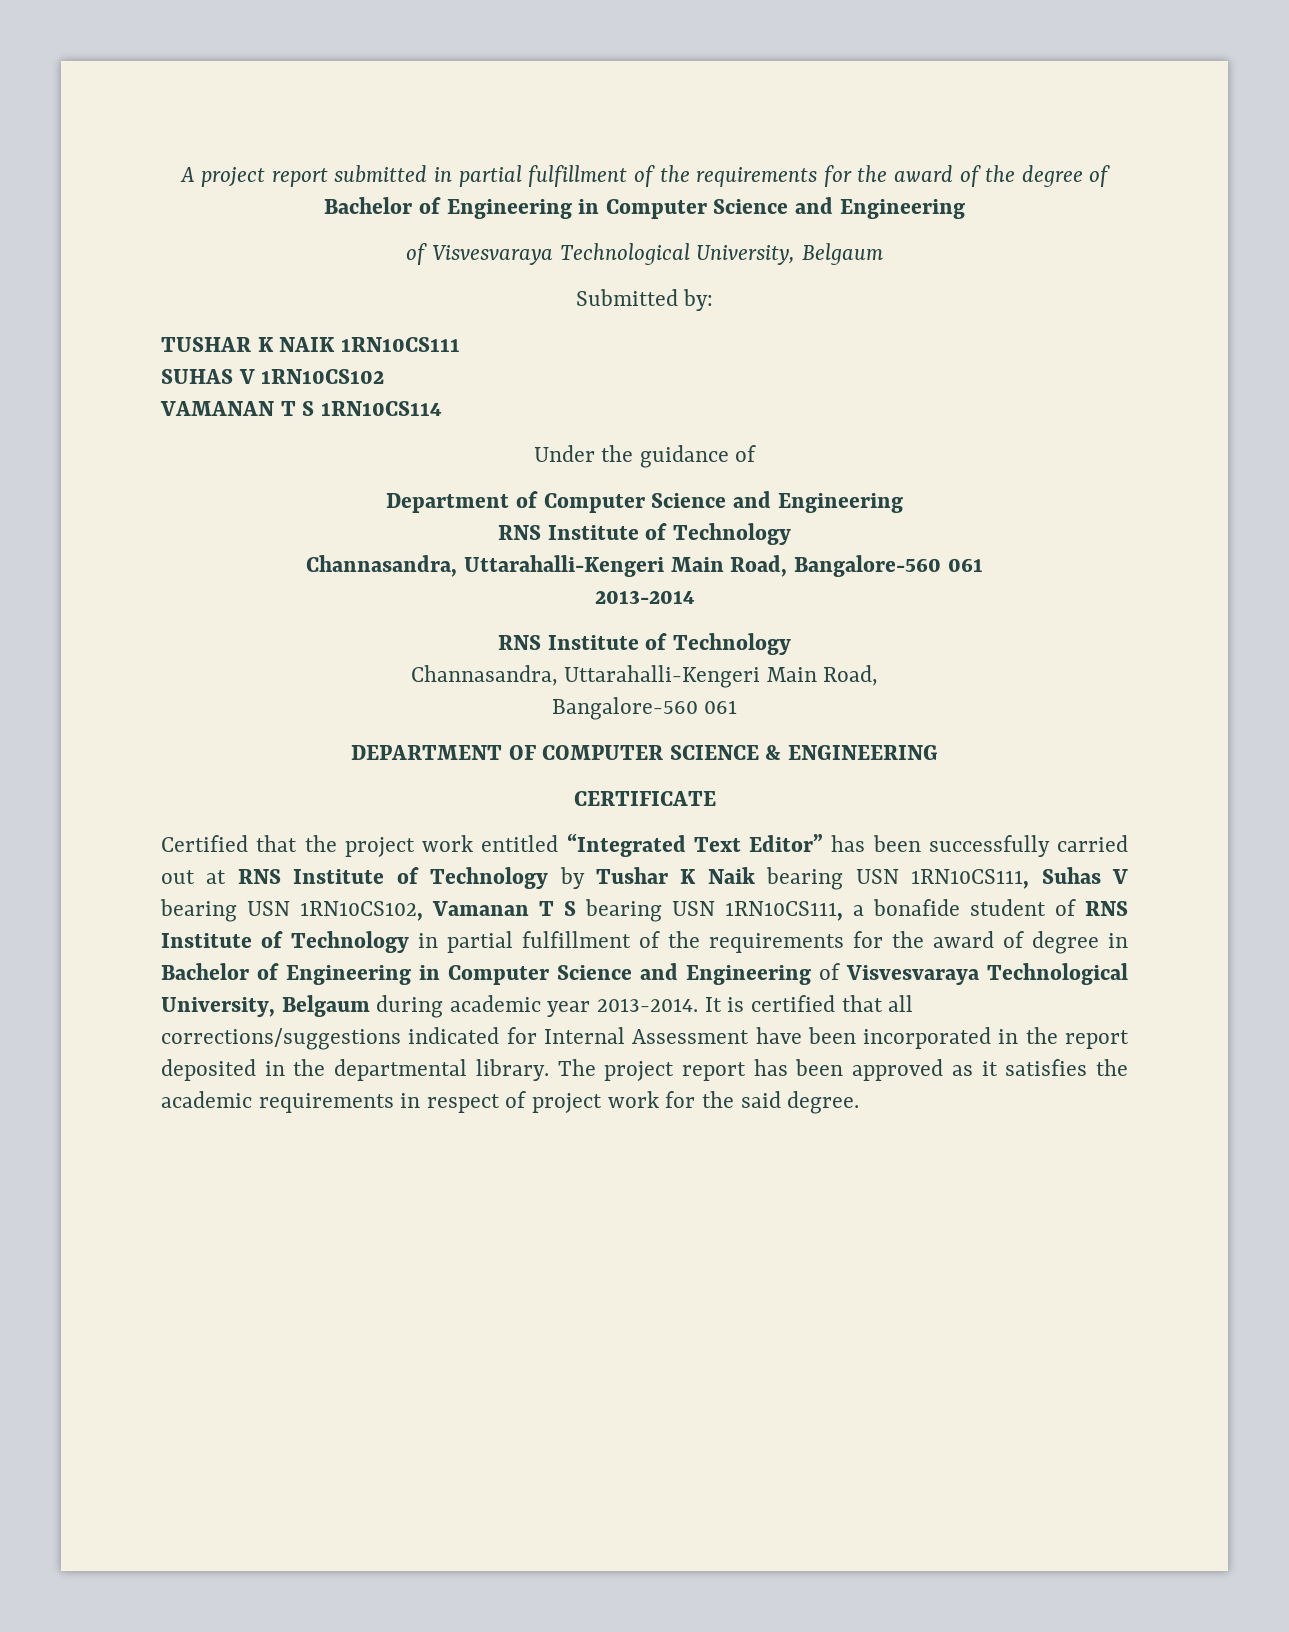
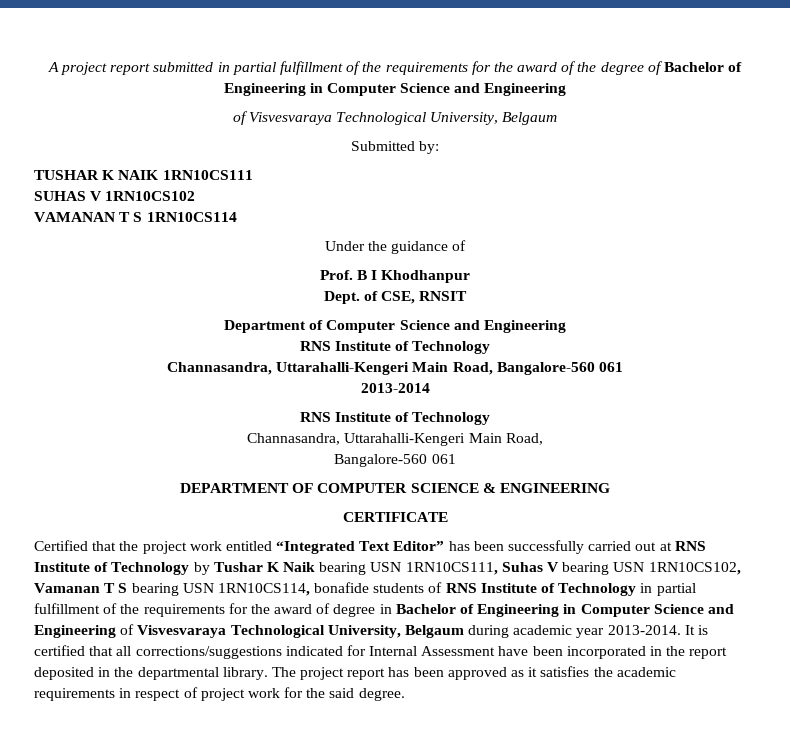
+ Prof. B I Khodhanpur
+ Dept. of CSE, RNSIT
- Certified that the project work entitled “Integrated Text Editor” has been successfully carried out at RNS Institute of Technology by Tushar K Naik bearing USN 1RN10CS111, Suhas V bearing USN 1RN10CS102, Vamanan T S bearing USN 1RN10CS111, a bonafide student of RNS Institute of Technology in partial fulfillment of the requirements for the award of degree in Bachelor of Engineering in Computer Science and Engineering of Visvesvaraya Technological University, Belgaum during academic year 2013-2014.
+ Certified that the project work entitled “Integrated Text Editor” has been successfully carried out at RNS Institute of Technology by Tushar K Naik bearing USN 1RN10CS111, Suhas V bearing USN 1RN10CS102, Vamanan T S bearing USN 1RN10CS114, bonafide students of RNS Institute of Technology in partial fulfillment of the requirements for the award of degree in Bachelor of Engineering in Computer Science and Engineering of Visvesvaraya Technological University, Belgaum during academic year 2013-2014.

